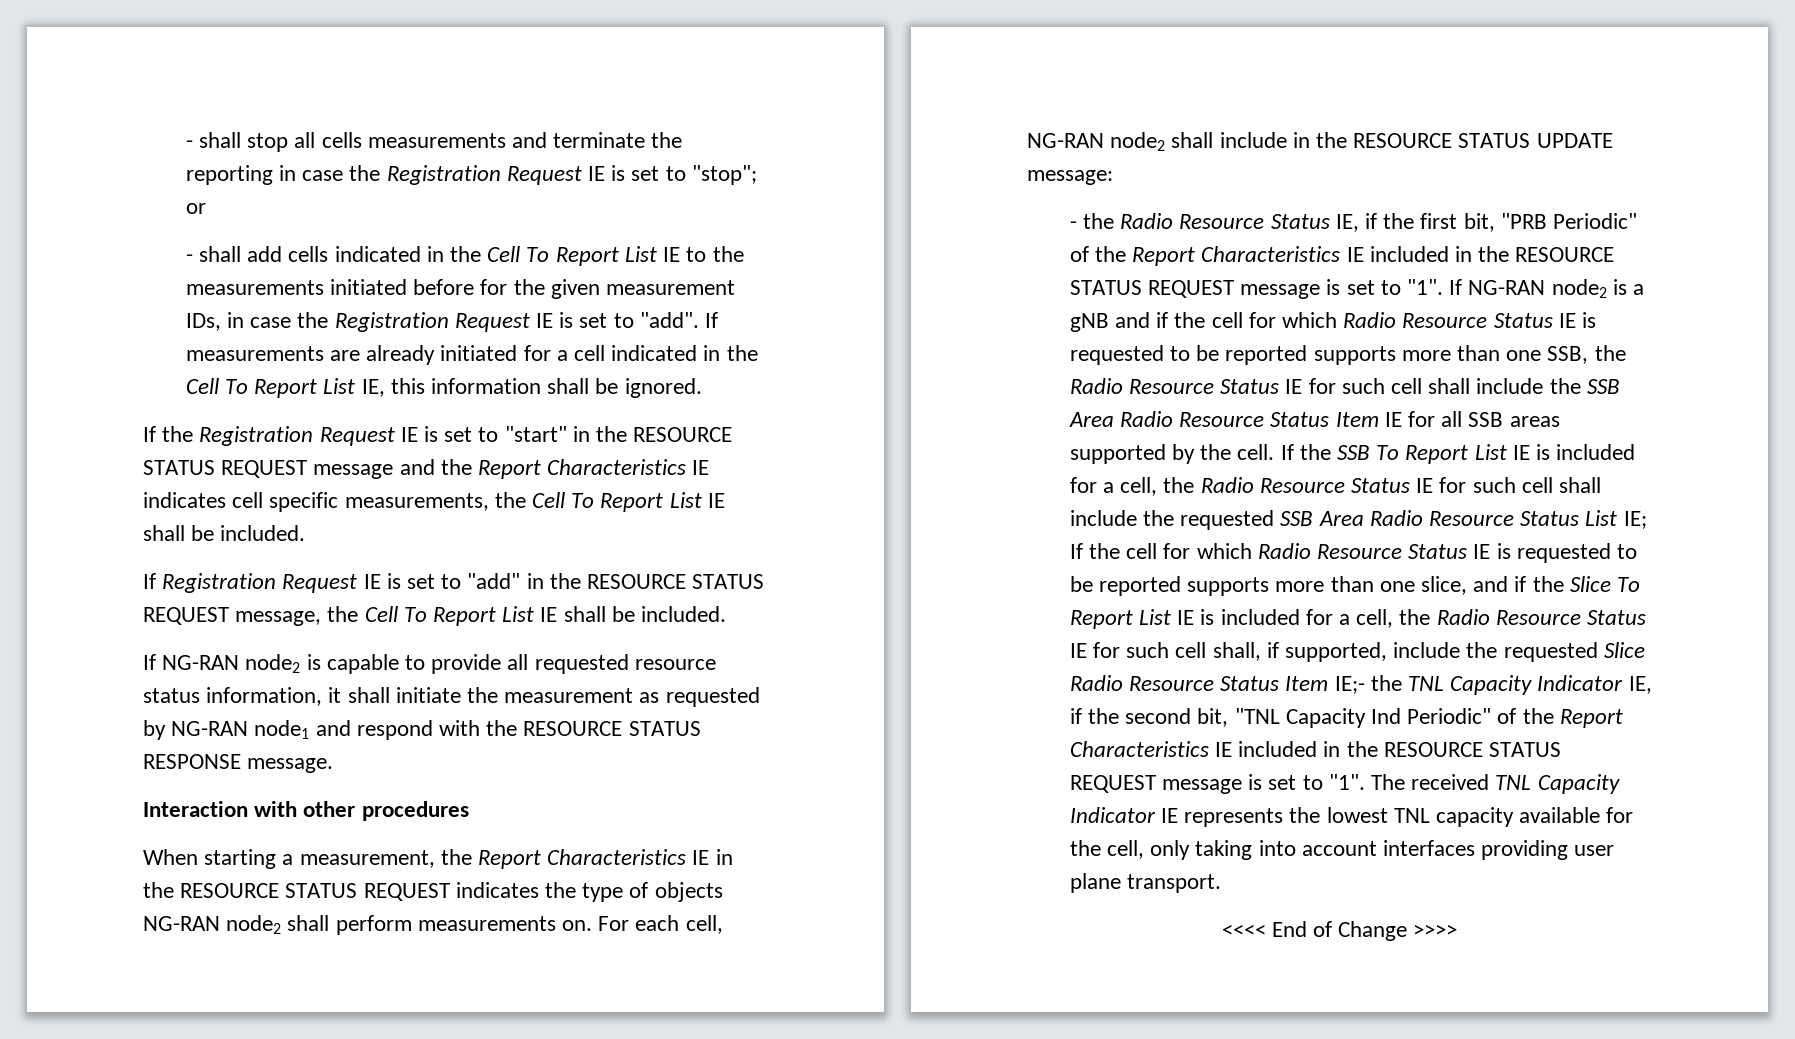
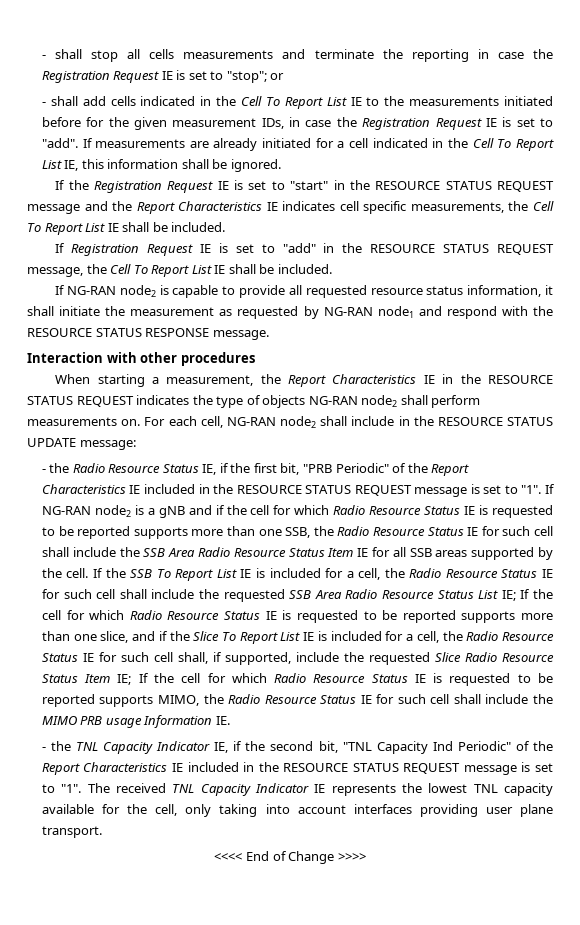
- If the cell for which Radio Resource Status IE is requested to be reported supports more than one slice, and if the Slice To Report List IE is included for a cell, the Radio Resource Status IE for such cell shall, if supported, include the requested Slice Radio Resource Status Item IE;- the TNL Capacity Indicator IE, if the second bit, "TNL Capacity Ind Periodic" of the Report Characteristics IE included in the RESOURCE STATUS REQUEST message is set to "1".
+ If the cell for which Radio Resource Status IE is requested to be reported supports more than one slice, and if the Slice To Report List IE is included for a cell, the Radio Resource Status IE for such cell shall, if supported, include the requested Slice Radio Resource Status Item IE; If the cell for which Radio Resource Status IE is requested to be reported supports MIMO, the Radio Resource Status IE for such cell shall include the MIMO PRB usage Information IE.
+ - the TNL Capacity Indicator IE, if the second bit, "TNL Capacity Ind Periodic" of the Report Characteristics IE included in the RESOURCE STATUS REQUEST message is set to "1".

